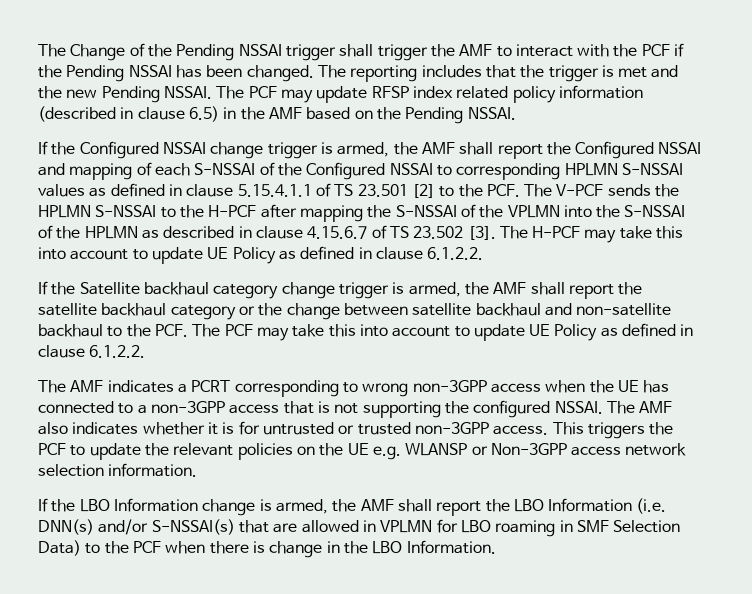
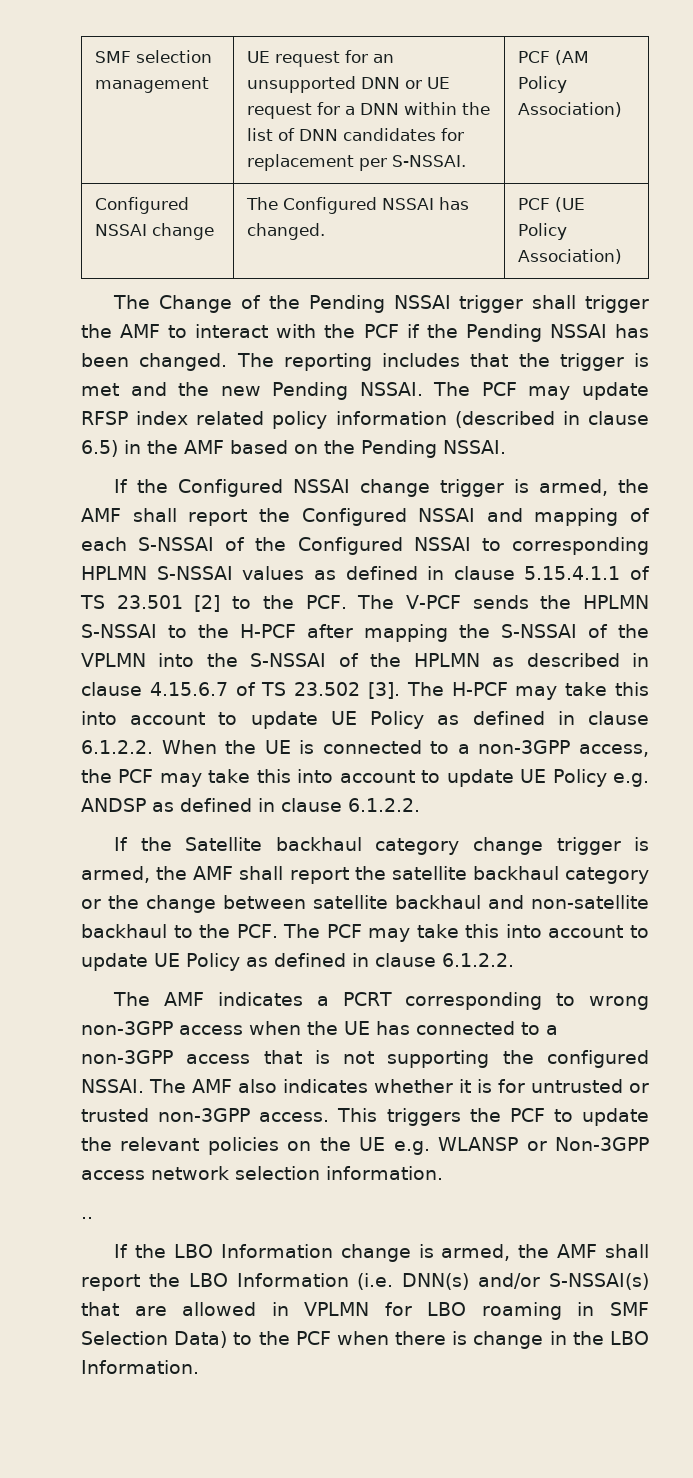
+ SMF selection management | UE request for an unsupported DNN or UE request for a DNN within the list of DNN candidates for replacement per S-NSSAI. | PCF (AM Policy Association)
+ Configured NSSAI change | The Configured NSSAI has changed. | PCF (UE Policy Association)
- The H-PCF may take this into account to update UE Policy as defined in clause 6.1.2.2.
+ The H-PCF may take this into account to update UE Policy as defined in clause 6.1.2.2. When the UE is connected to a non-3GPP access, the PCF may take this into account to update UE Policy e.g. ANDSP as defined in clause 6.1.2.2.
+ ..

